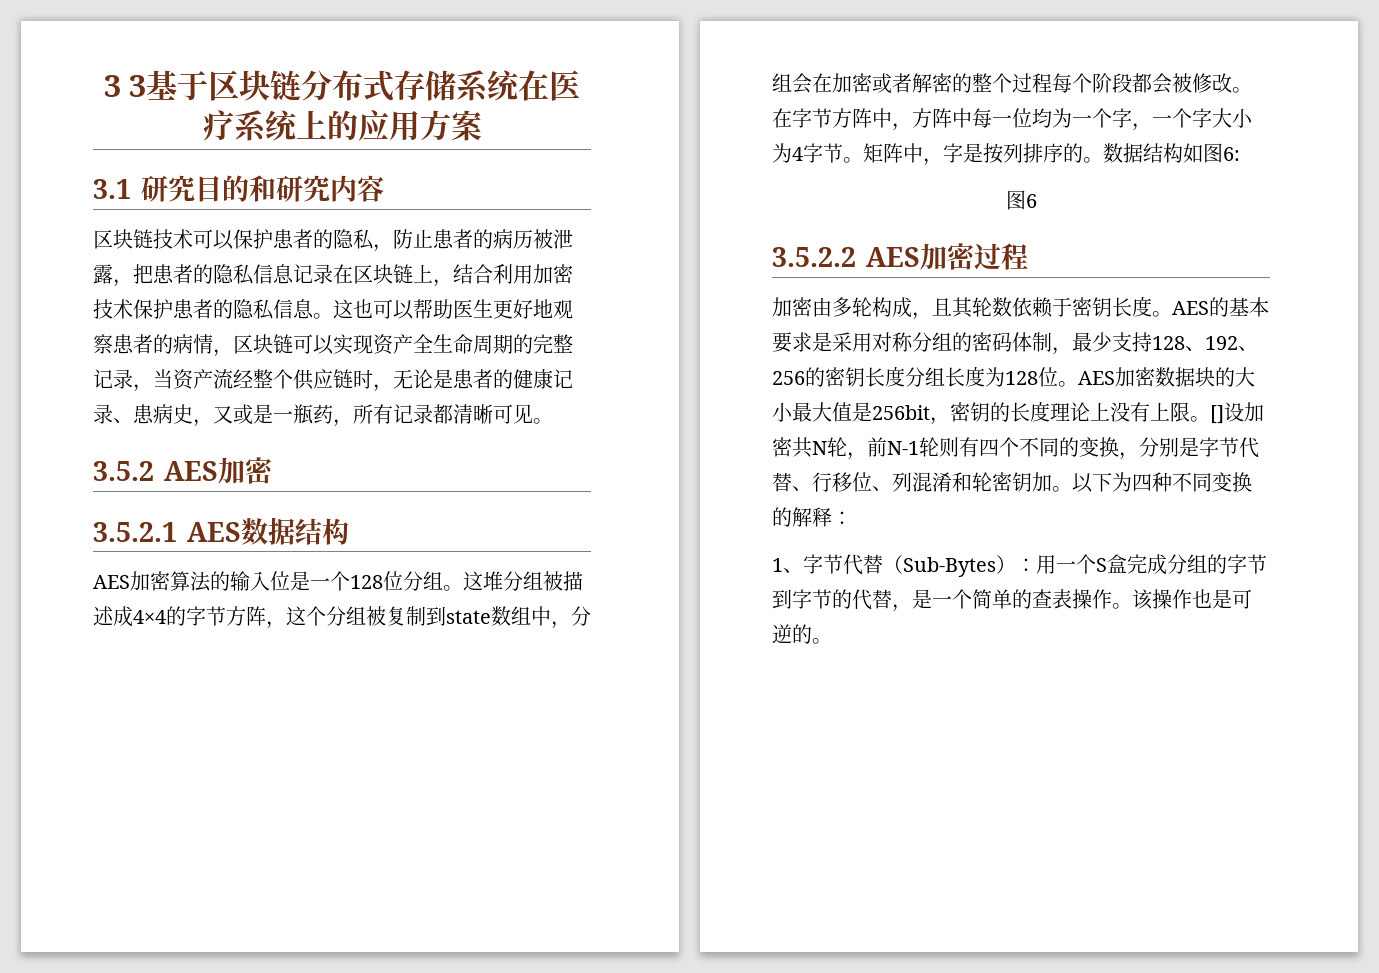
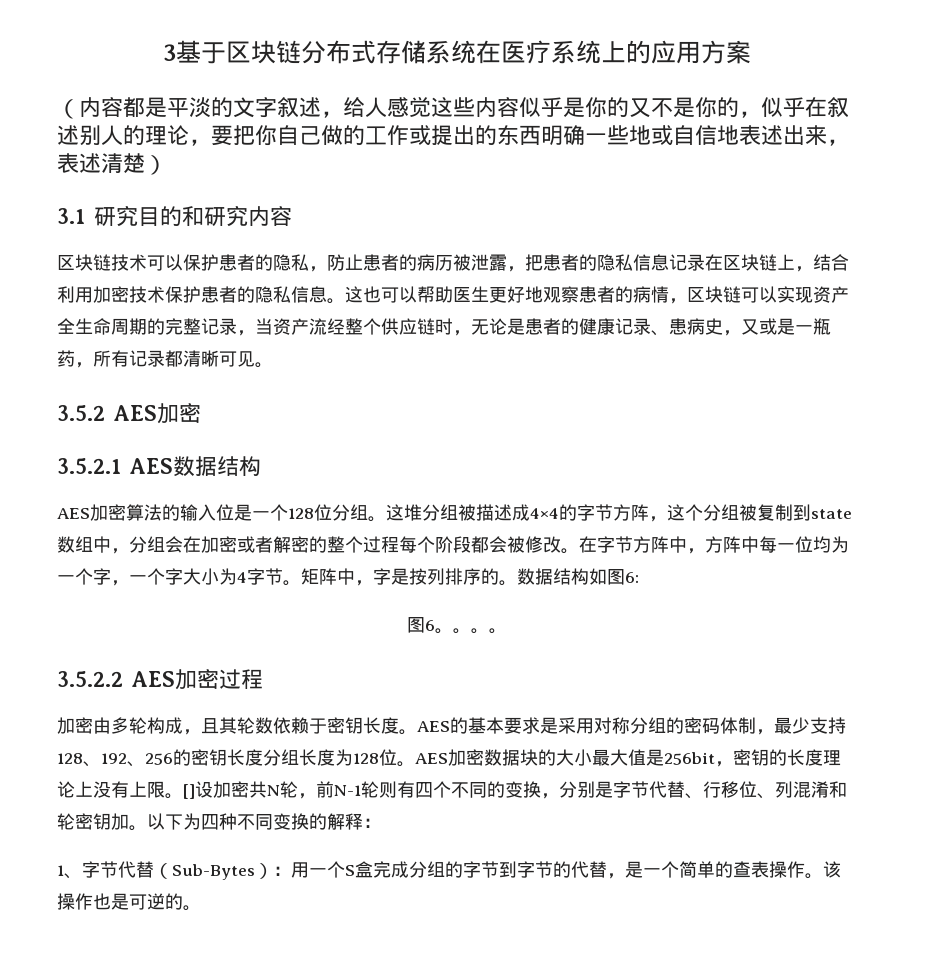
- 3 3基于区块链分布式存储系统在医疗系统上的应用方案
+ 3基于区块链分布式存储系统在医疗系统上的应用方案
+ （内容都是平淡的文字叙述，给人感觉这些内容似乎是你的又不是你的，似乎在叙述别人的理论，要把你自己做的工作或提出的东西明确一些地或自信地表述出来，表述清楚）
- 图6
+ 图6。。。。

